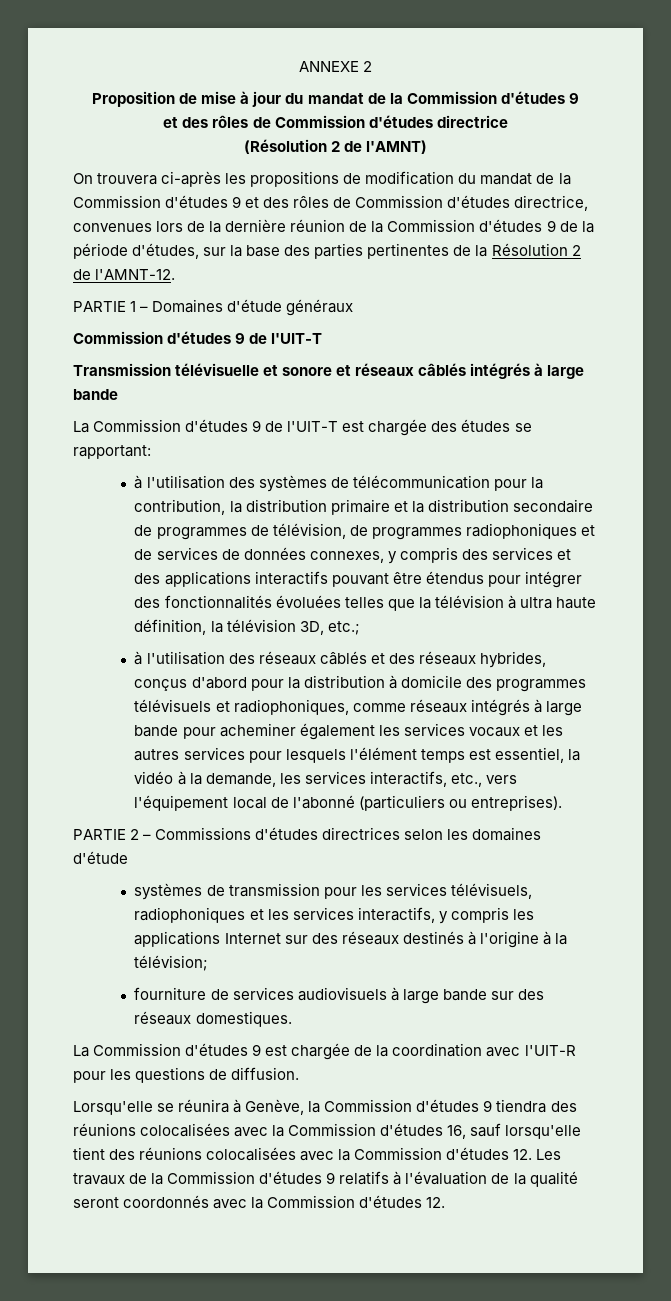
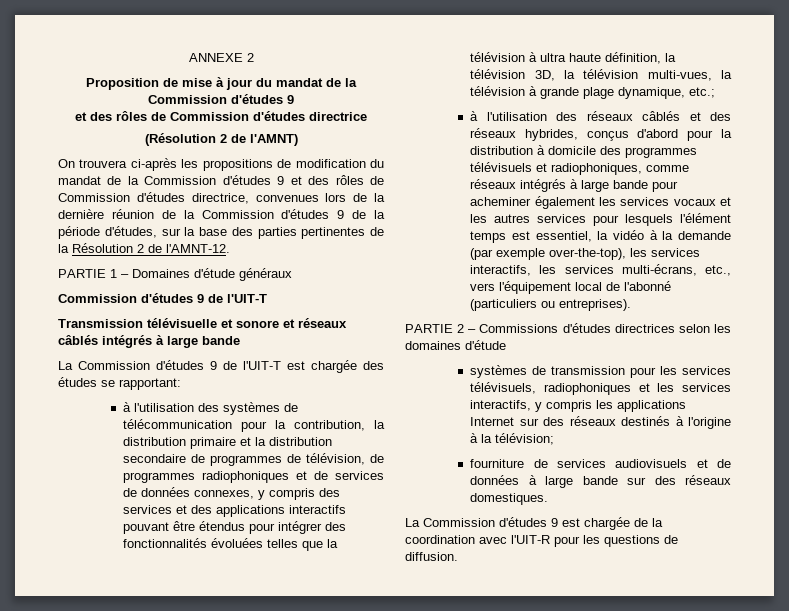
- à l'utilisation des systèmes de télécommunication pour la contribution, la distribution primaire et la distribution secondaire de programmes de télévision, de programmes radiophoniques et de services de données connexes, y compris des services et des applications interactifs pouvant être étendus pour intégrer des fonctionnalités évoluées telles que la télévision à ultra haute définition, la télévision 3D, etc.;
+ à l'utilisation des systèmes de télécommunication pour la contribution, la distribution primaire et la distribution secondaire de programmes de télévision, de programmes radiophoniques et de services de données connexes, y compris des services et des applications interactifs pouvant être étendus pour intégrer des fonctionnalités évoluées telles que la télévision à ultra haute définition, la télévision 3D, la télévision multi-vues, la télévision à grande plage dynamique, etc.;
- à l'utilisation des réseaux câblés et des réseaux hybrides, conçus d'abord pour la distribution à domicile des programmes télévisuels et radiophoniques, comme réseaux intégrés à large bande pour acheminer également les services vocaux et les autres services pour lesquels l'élément temps est essentiel, la vidéo à la demande, les services interactifs, etc., vers l'équipement local de l'abonné (particuliers ou entreprises).
+ à l'utilisation des réseaux câblés et des réseaux hybrides, conçus d'abord pour la distribution à domicile des programmes télévisuels et radiophoniques, comme réseaux intégrés à large bande pour acheminer également les services vocaux et les autres services pour lesquels l'élément temps est essentiel, la vidéo à la demande (par exemple over-the-top), les services interactifs, les services multi-écrans, etc., vers l'équipement local de l'abonné (particuliers ou entreprises).
- fourniture de services audiovisuels à large bande sur des réseaux domestiques.
+ fourniture de services audiovisuels et de données à large bande sur des réseaux domestiques.
- Lorsqu'elle se réunira à Genève, la Commission d'études 9 tiendra des réunions colocalisées avec la Commission d'études 16, sauf lorsqu'elle tient des réunions colocalisées avec la Commission d'études 12. Les travaux de la Commission d'études 9 relatifs à l'évaluation de la qualité seront coordonnés avec la Commission d'études 12.

